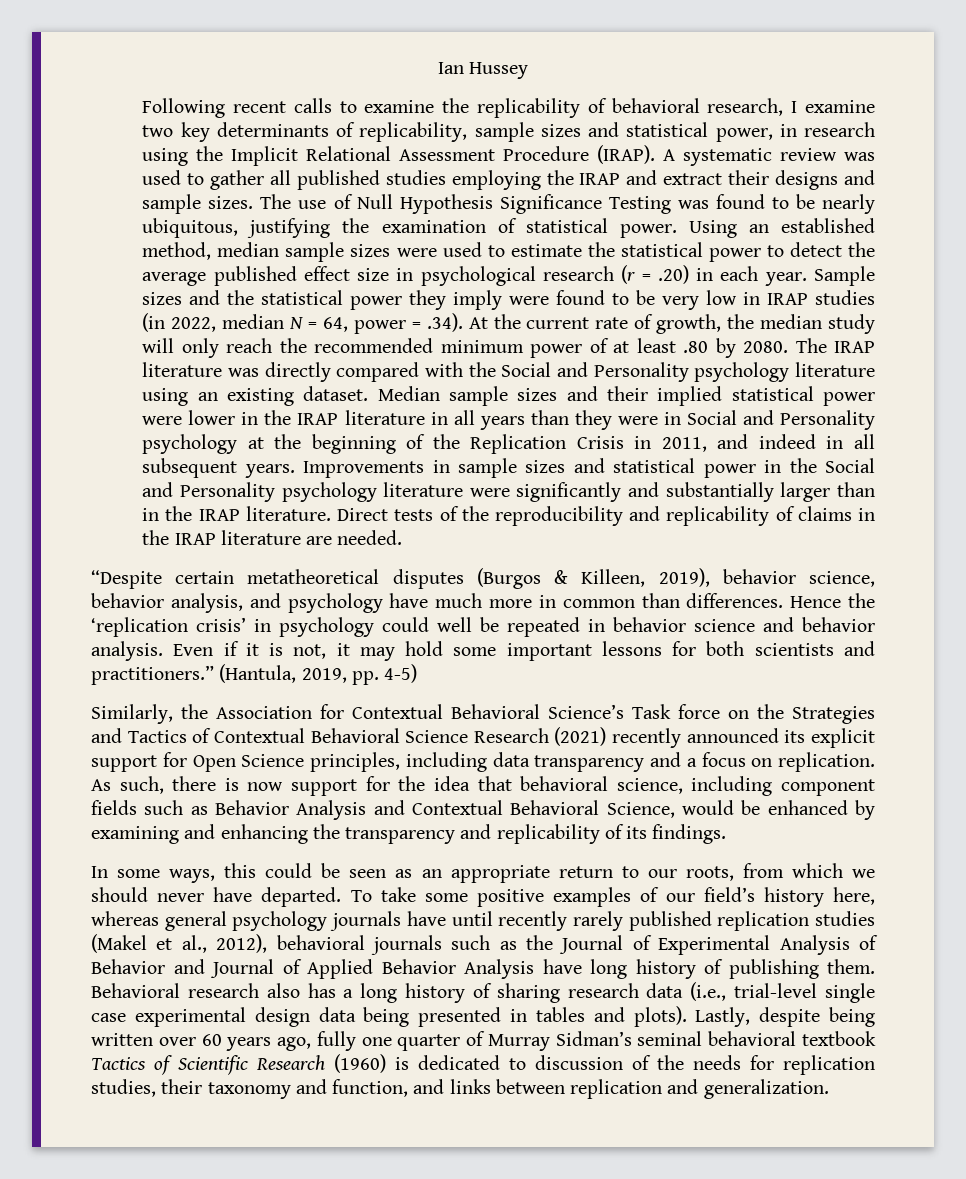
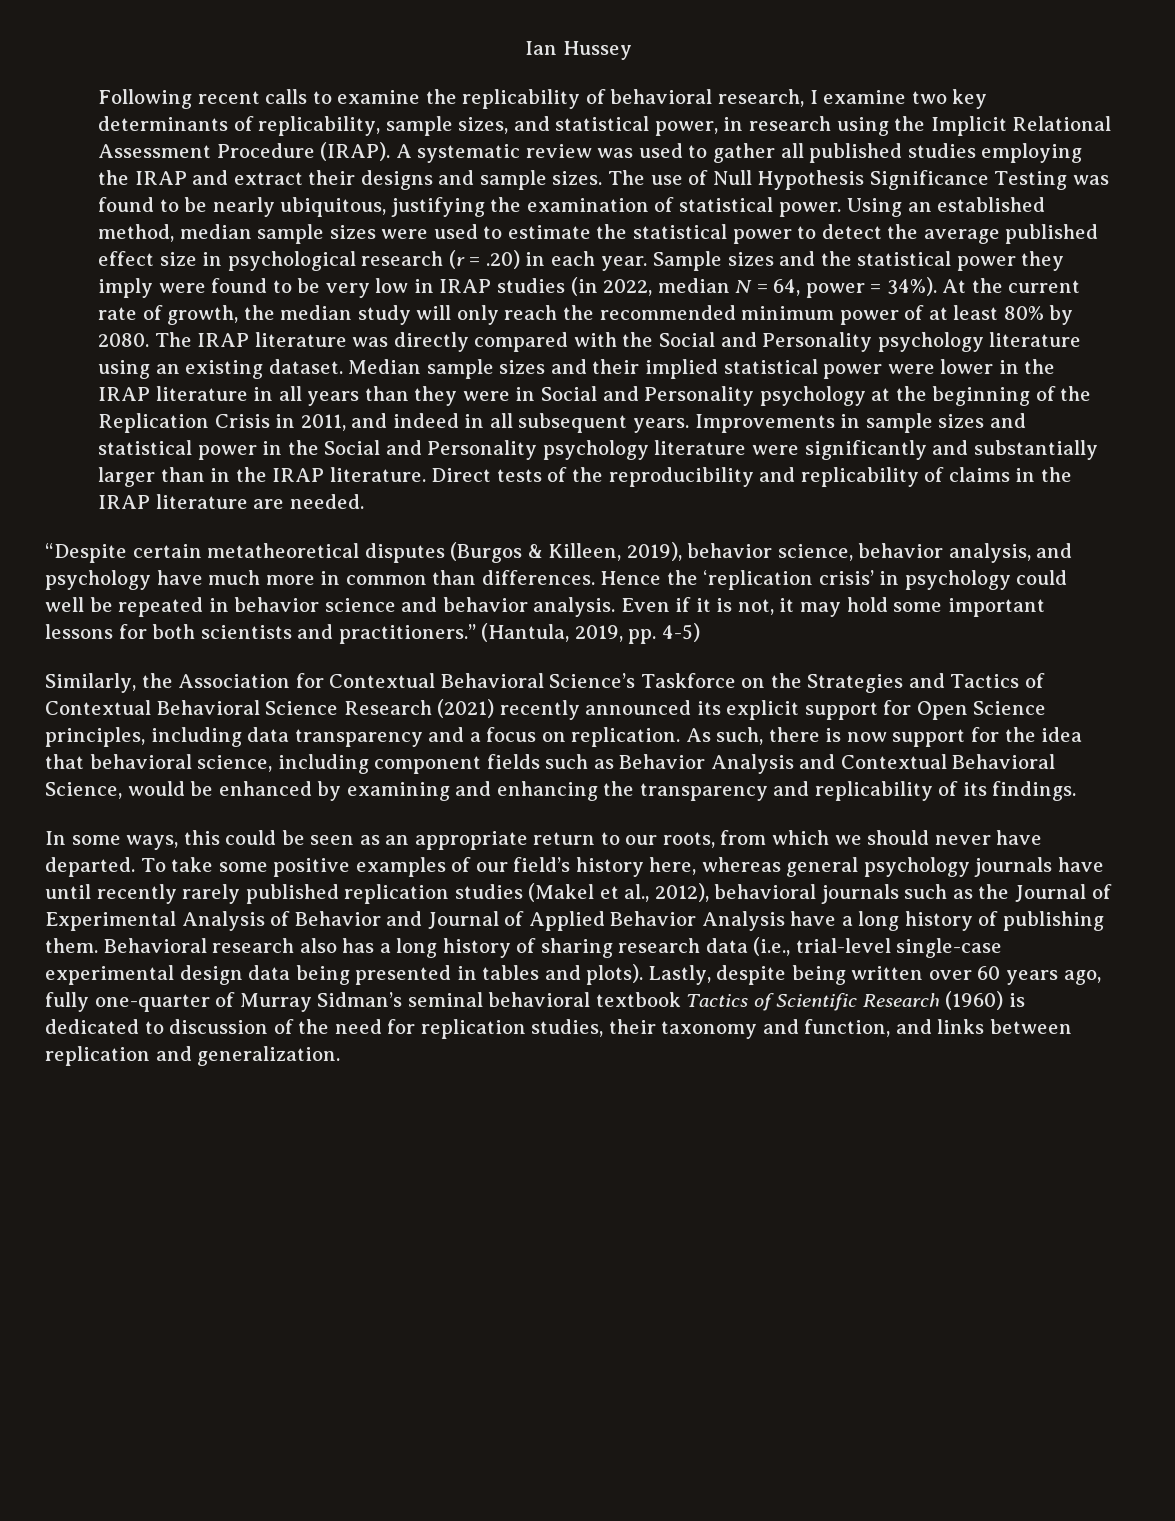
- Following recent calls to examine the replicability of behavioral research, I examine two key determinants of replicability, sample sizes and statistical power, in research using the Implicit Relational Assessment Procedure (IRAP).
+ Following recent calls to examine the replicability of behavioral research, I examine two key determinants of replicability, sample sizes, and statistical power, in research using the Implicit Relational Assessment Procedure (IRAP).
- Sample sizes and the statistical power they imply were found to be very low in IRAP studies (in 2022, median N = 64, power = .34). At the current rate of growth, the median study will only reach the recommended minimum power of at least .80 by 2080.
+ Sample sizes and the statistical power they imply were found to be very low in IRAP studies (in 2022, median N = 64, power = 34%). At the current rate of growth, the median study will only reach the recommended minimum power of at least 80% by 2080.
- Similarly, the Association for Contextual Behavioral Science’s Task force on the Strategies and Tactics of Contextual Behavioral Science Research (2021) recently announced its explicit support for Open Science principles, including data transparency and a focus on replication.
+ Similarly, the Association for Contextual Behavioral Science’s Taskforce on the Strategies and Tactics of Contextual Behavioral Science Research (2021) recently announced its explicit support for Open Science principles, including data transparency and a focus on replication.
- To take some positive examples of our field’s history here, whereas general psychology journals have until recently rarely published replication studies (Makel et al., 2012), behavioral journals such as the Journal of Experimental Analysis of Behavior and Journal of Applied Behavior Analysis have long history of publishing them.
+ To take some positive examples of our field’s history here, whereas general psychology journals have until recently rarely published replication studies (Makel et al., 2012), behavioral journals such as the Journal of Experimental Analysis of Behavior and Journal of Applied Behavior Analysis have a long history of publishing them.
- Behavioral research also has a long history of sharing research data (i.e., trial-level single case experimental design data being presented in tables and plots).
+ Behavioral research also has a long history of sharing research data (i.e., trial-level single-case experimental design data being presented in tables and plots).
- Lastly, despite being written over 60 years ago, fully one quarter of Murray Sidman’s seminal behavioral textbook Tactics of Scientific Research (1960) is dedicated to discussion of the needs for replication studies, their taxonomy and function, and links between replication and generalization.
+ Lastly, despite being written over 60 years ago, fully one-quarter of Murray Sidman’s seminal behavioral textbook Tactics of Scientific Research (1960) is dedicated to discussion of the need for replication studies, their taxonomy and function, and links between replication and generalization.

